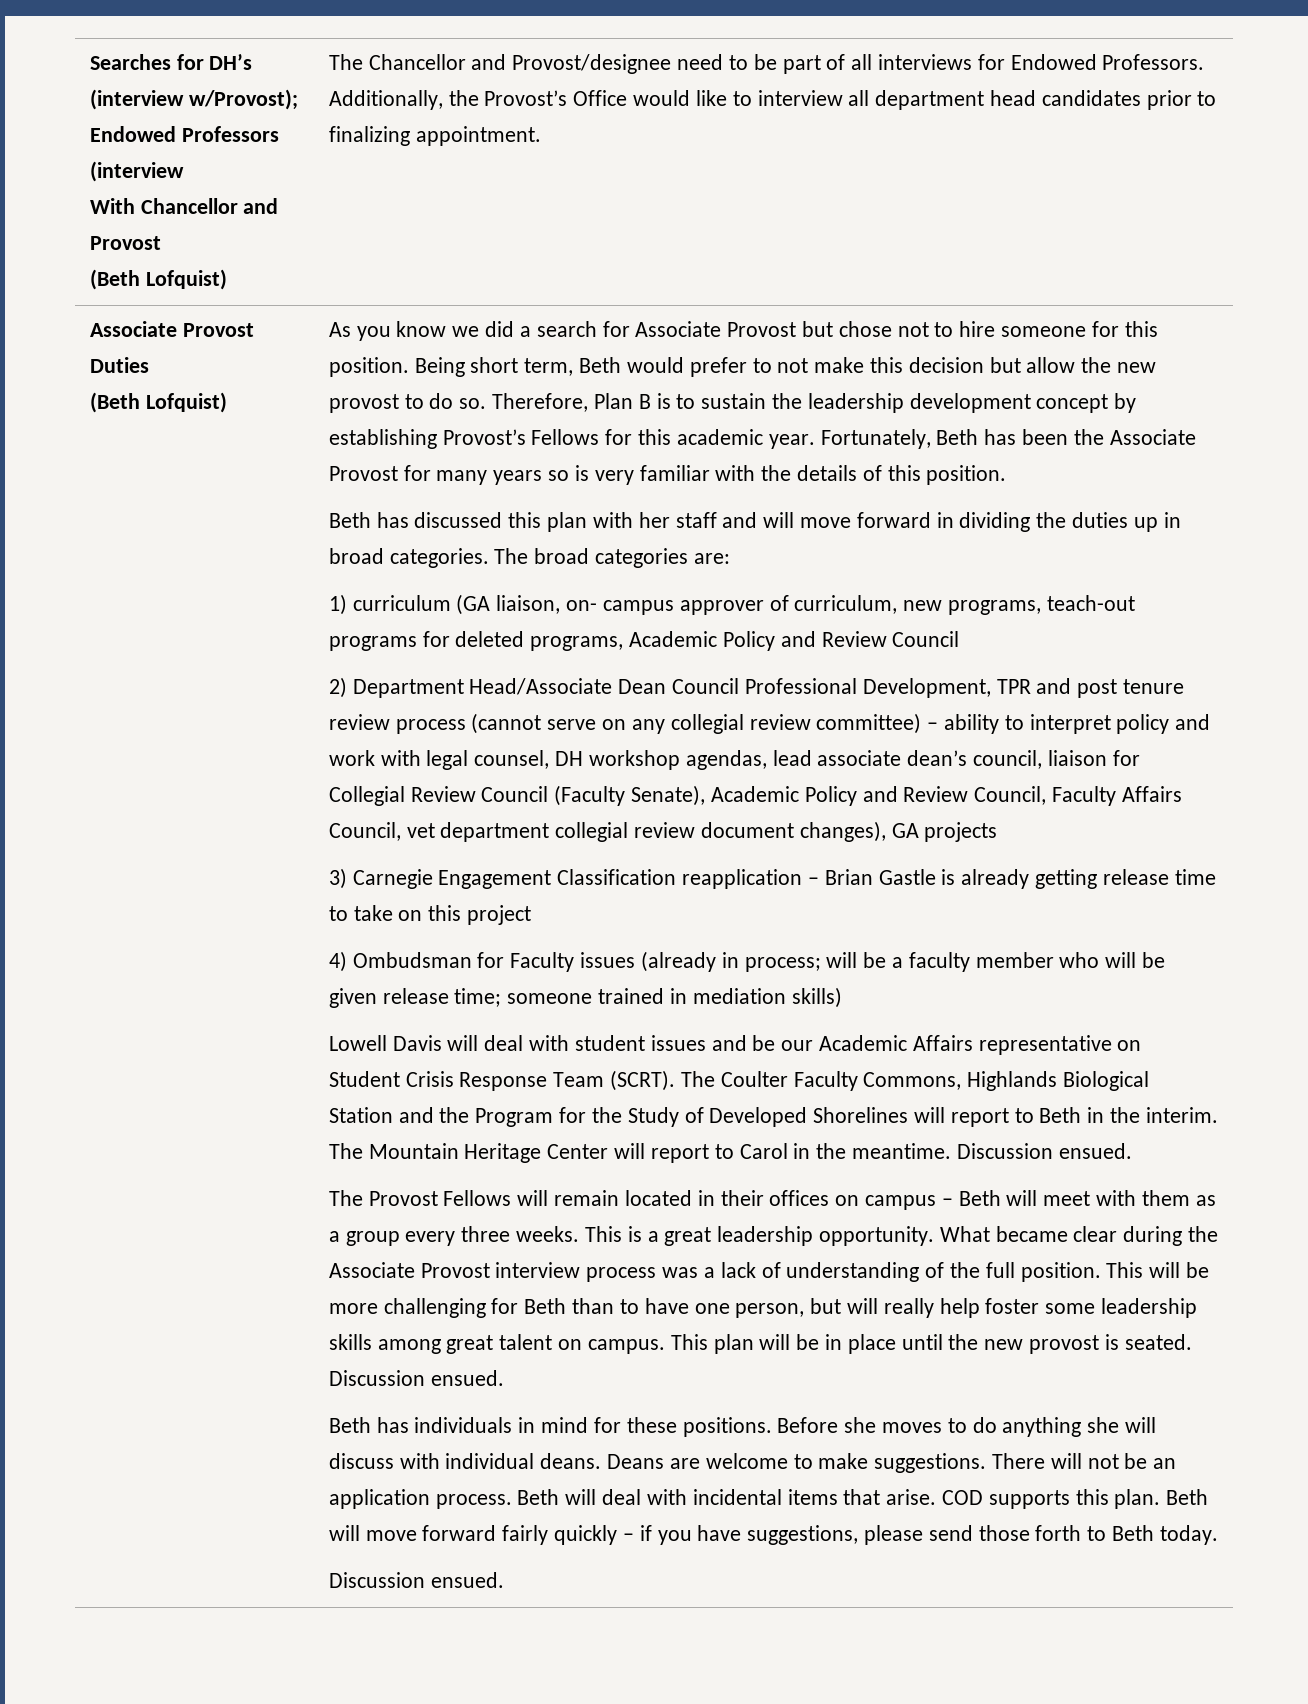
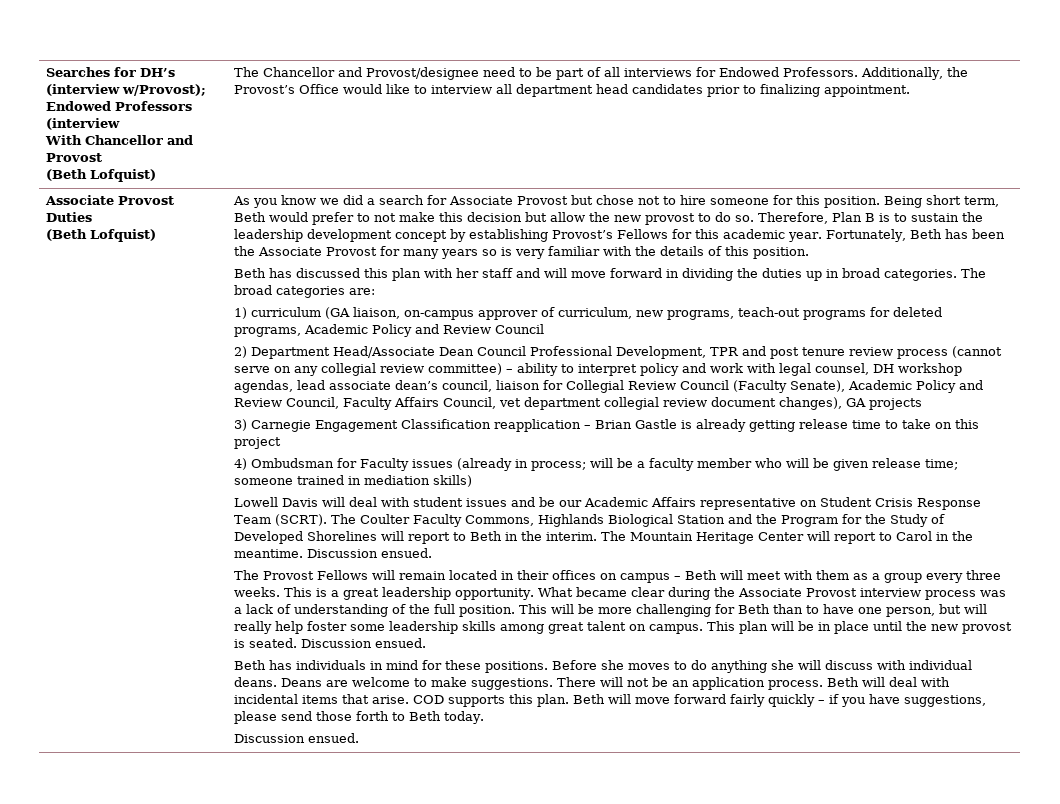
- 1) curriculum (GA liaison, on- campus approver of curriculum, new programs, teach-out programs for deleted programs, Academic Policy and Review Council
+ 1) curriculum (GA liaison, on-campus approver of curriculum, new programs, teach-out programs for deleted programs, Academic Policy and Review Council

